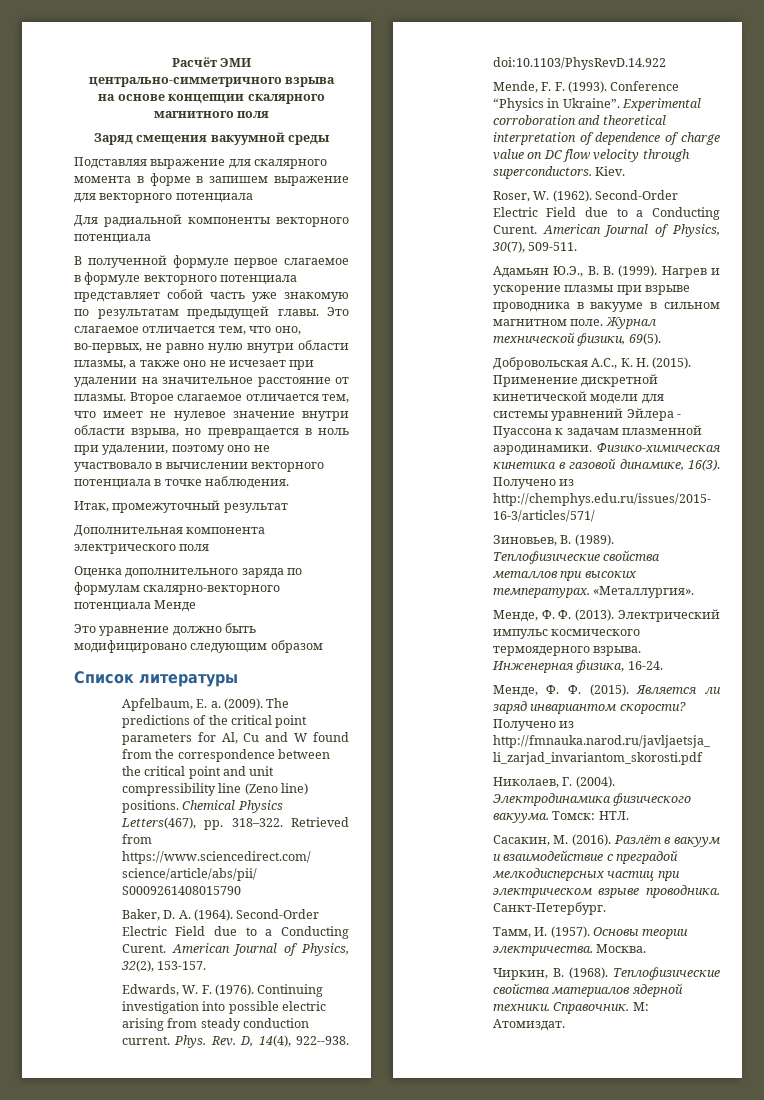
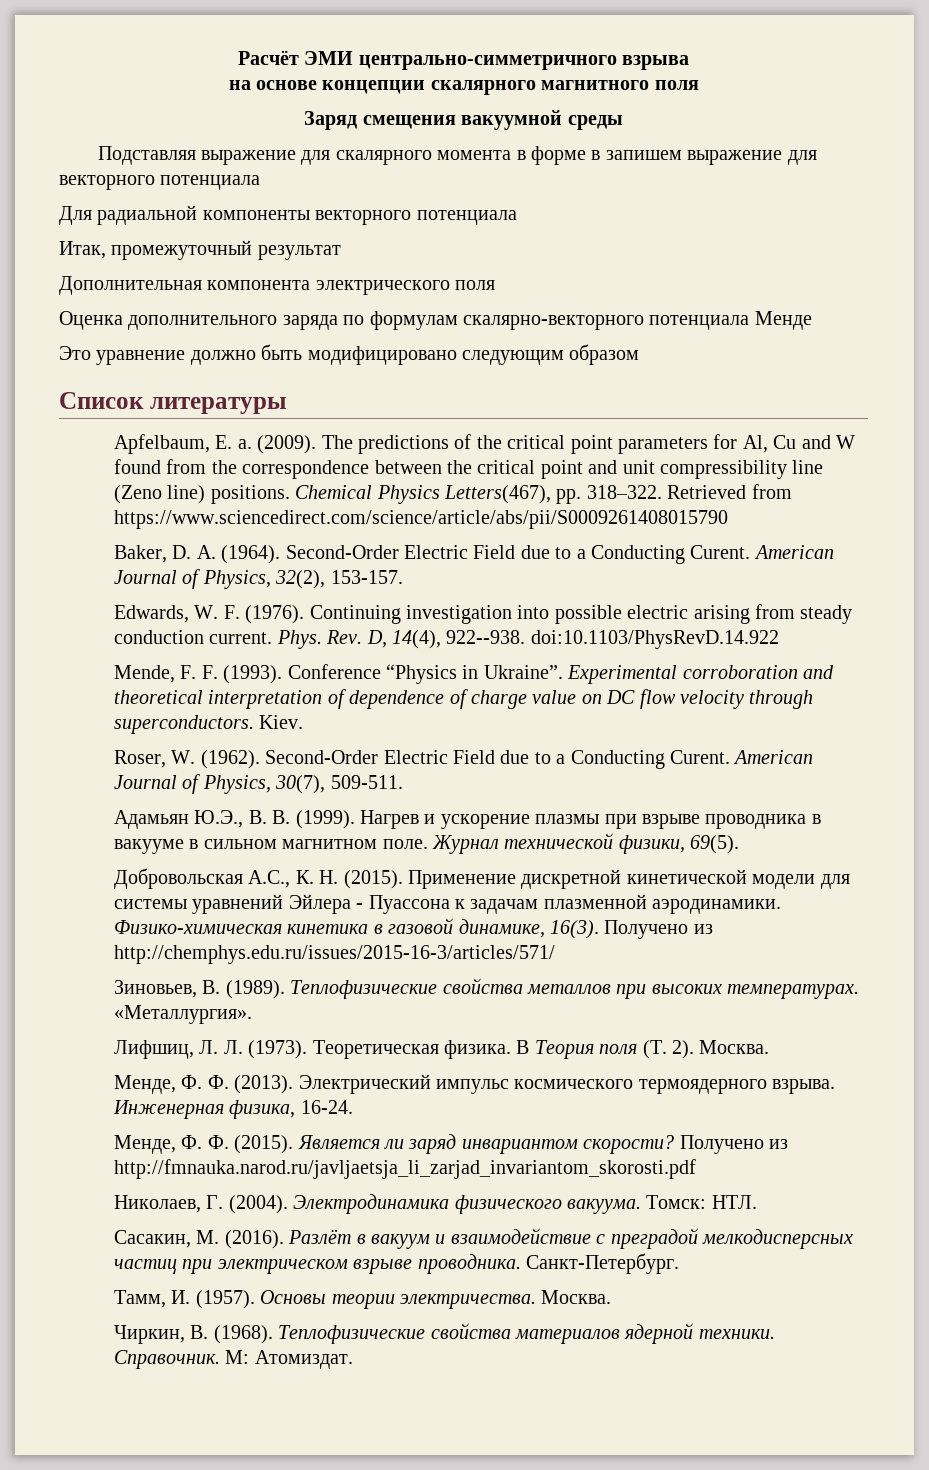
- В полученной формуле первое слагаемое в формуле векторного потенциала представляет собой часть уже знакомую по результатам предыдущей главы. Это слагаемое отличается тем, что оно, во-первых, не равно нулю внутри области плазмы, а также оно не исчезает при удалении на значительное расстояние от плазмы. Второе слагаемое отличается тем, что имеет не нулевое значение внутри области взрыва, но превращается в ноль при удалении, поэтому оно не участвовало в вычислении векторного потенциала в точке наблюдения.
+ Лифшиц, Л. Л. (1973). Теоретическая физика. В Теория поля (Т. 2). Москва.

